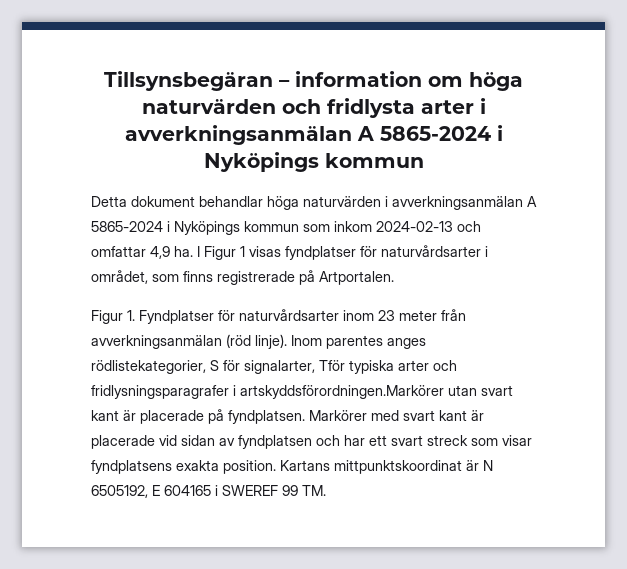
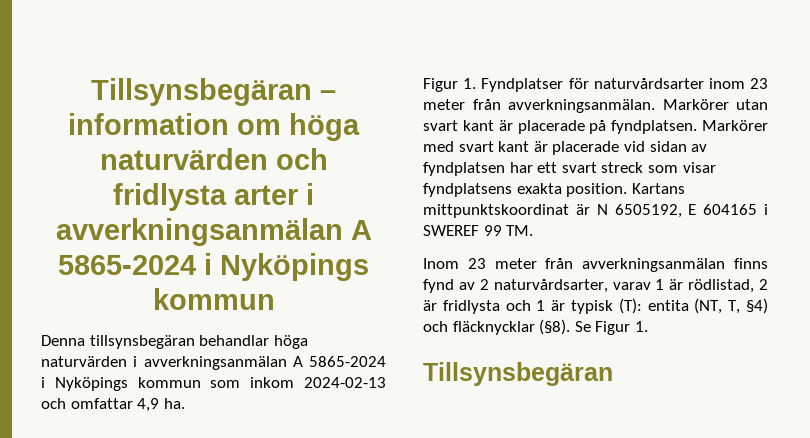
- Detta dokument behandlar höga naturvärden i avverkningsanmälan A 5865-2024 i Nyköpings kommun som inkom 2024-02-13 och omfattar 4,9 ha. I Figur 1 visas fyndplatser för naturvårdsarter i området, som finns registrerade på Artportalen.
+ Denna tillsynsbegäran behandlar höga naturvärden i avverkningsanmälan A 5865-2024 i Nyköpings kommun som inkom 2024-02-13 och omfattar 4,9 ha.
- Figur 1. Fyndplatser för naturvårdsarter inom 23 meter från avverkningsanmälan (röd linje). Inom parentes anges rödlistekategorier, S för signalarter, Tför typiska arter och fridlysningsparagrafer i artskyddsförordningen.Markörer utan svart kant är placerade på fyndplatsen.
+ Figur 1. Fyndplatser för naturvårdsarter inom 23 meter från avverkningsanmälan. Markörer utan svart kant är placerade på fyndplatsen.
- Markörer med svart kant är placerade vid sidan av fyndplatsen och har ett svart streck som visar fyndplatsens exakta position.
+ Markörer med svart kant är placerade vid sidan av fyndplatsen har ett svart streck som visar fyndplatsens exakta position.
+ Inom 23 meter från avverkningsanmälan finns fynd av 2 naturvårdsarter, varav 1 är rödlistad, 2 är fridlysta och 1 är typisk (T): entita (NT, T, §4) och fläcknycklar (§8). Se Figur 1.
+ Tillsynsbegäran

